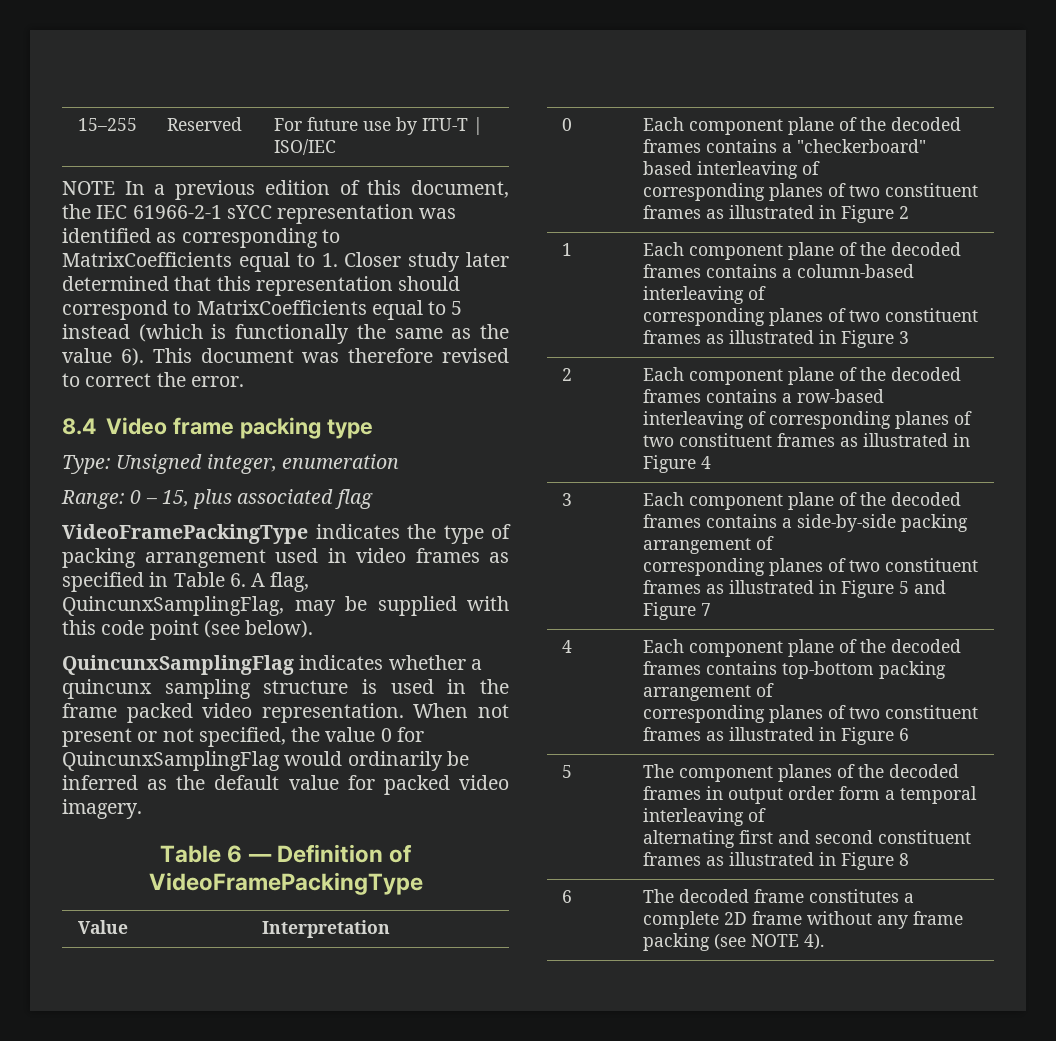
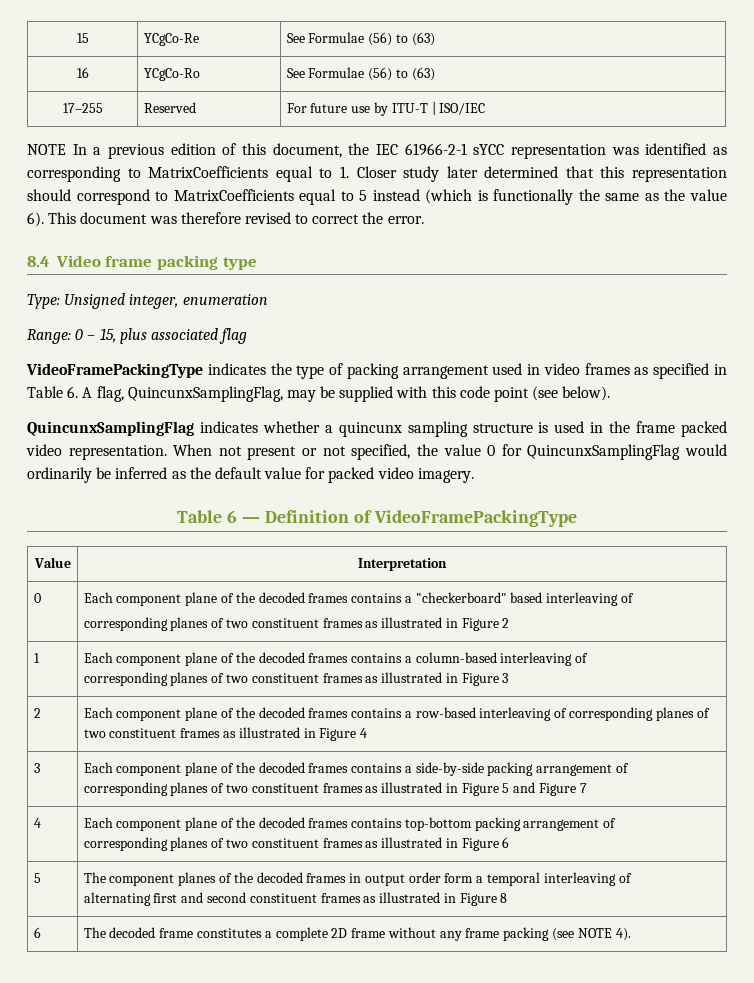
- 15–255 | Reserved | For future use by ITU-T | ISO/IEC
+ 15 | YCgCo-Re | See Formulae (56) to (63)
+ 16 | YCgCo-Ro | See Formulae (56) to (63)
+ 17–255 | Reserved | For future use by ITU-T | ISO/IEC

